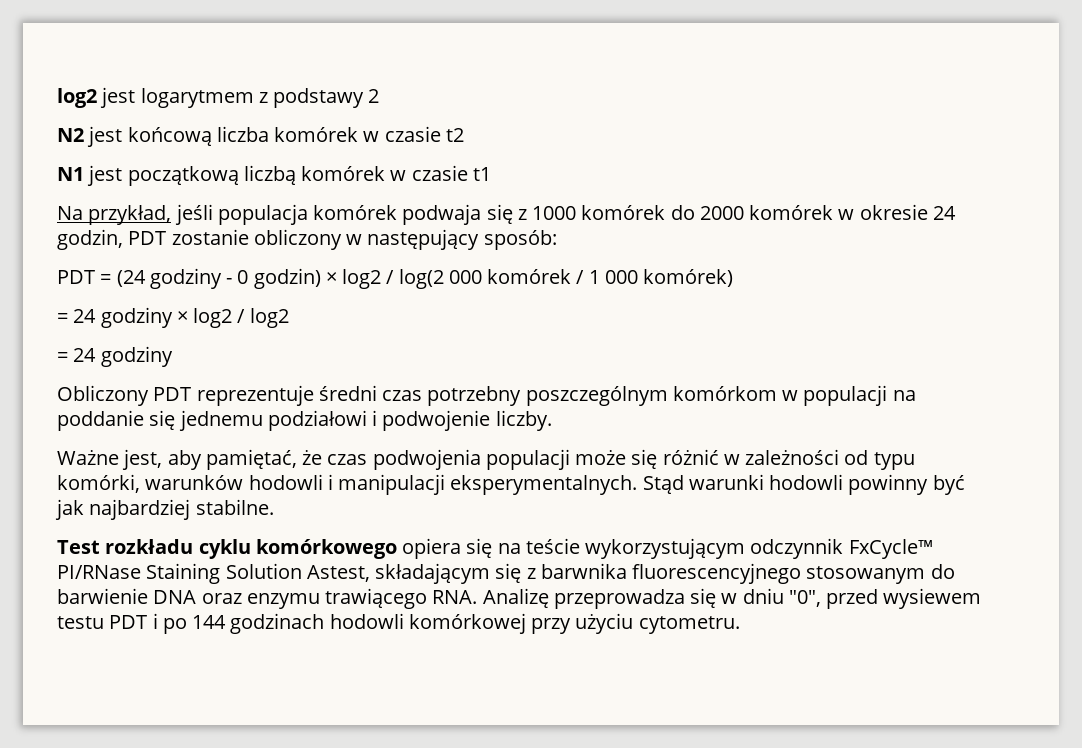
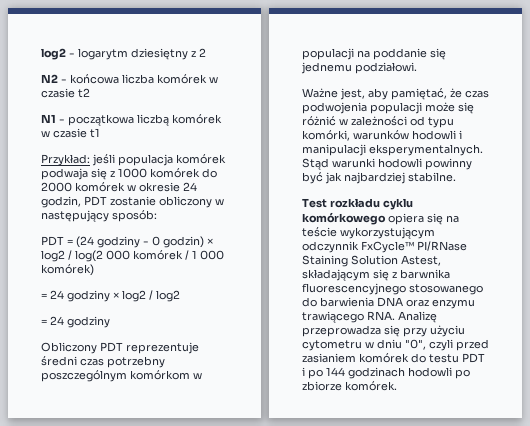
- log2 jest logarytmem z podstawy 2
+ log2 - logarytm dziesiętny z 2
- N2 jest końcową liczba komórek w czasie t2
+ N2 - końcowa liczba komórek w czasie t2
- N1 jest początkową liczbą komórek w czasie t1
+ N1 - początkowa liczbą komórek w czasie t1
- Na przykład, jeśli populacja komórek podwaja się z 1000 komórek do 2000 komórek w okresie 24 godzin, PDT zostanie obliczony w następujący sposób:
+ Przykład: jeśli populacja komórek podwaja się z 1000 komórek do 2000 komórek w okresie 24 godzin, PDT zostanie obliczony w następujący sposób:
- Obliczony PDT reprezentuje średni czas potrzebny poszczególnym komórkom w populacji na poddanie się jednemu podziałowi i podwojenie liczby.
+ Obliczony PDT reprezentuje średni czas potrzebny poszczególnym komórkom w populacji na poddanie się jednemu podziałowi.
- Test rozkładu cyklu komórkowego opiera się na teście wykorzystującym odczynnik FxCycle™ PI/RNase Staining Solution Astest, składającym się z barwnika fluorescencyjnego stosowanym do barwienie DNA oraz enzymu trawiącego RNA. Analizę przeprowadza się w dniu "0", przed wysiewem testu PDT i po 144 godzinach hodowli komórkowej przy użyciu cytometru.
+ Test rozkładu cyklu komórkowego opiera się na teście wykorzystującym odczynnik FxCycle™ PI/RNase Staining Solution Astest, składającym się z barwnika fluorescencyjnego stosowanego do barwienia DNA oraz enzymu trawiącego RNA. Analizę przeprowadza się przy użyciu cytometru w dniu "0", czyli przed zasianiem komórek do testu PDT i po 144 godzinach hodowli po zbiorze komórek.

